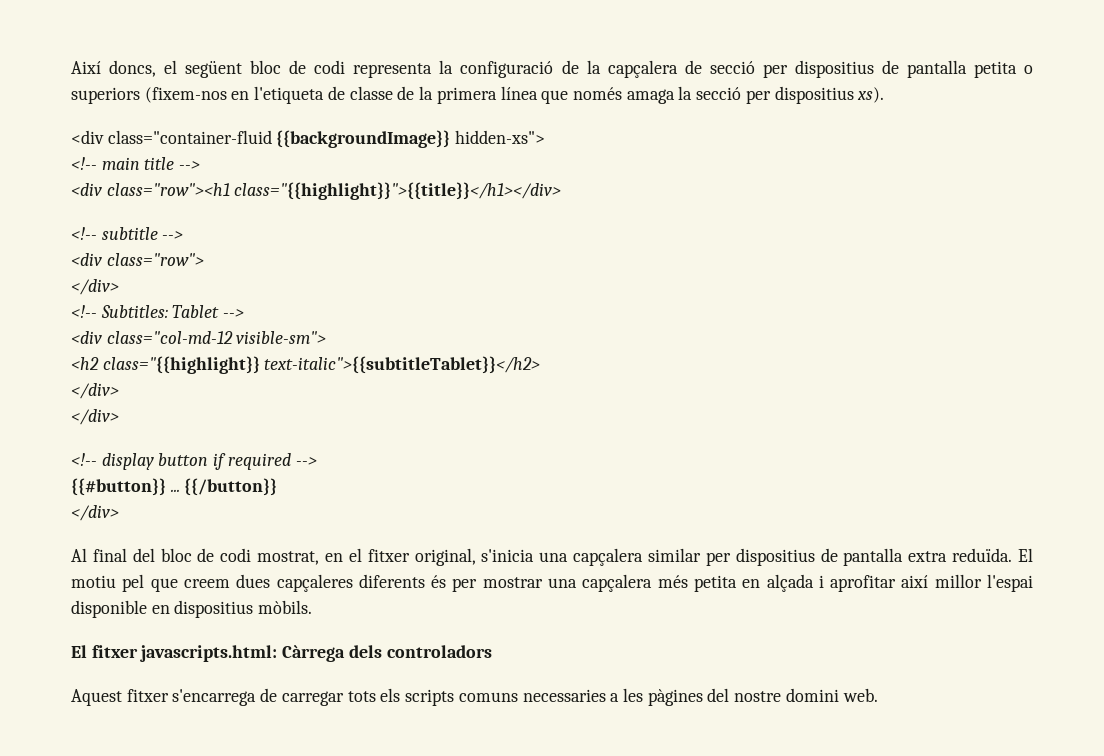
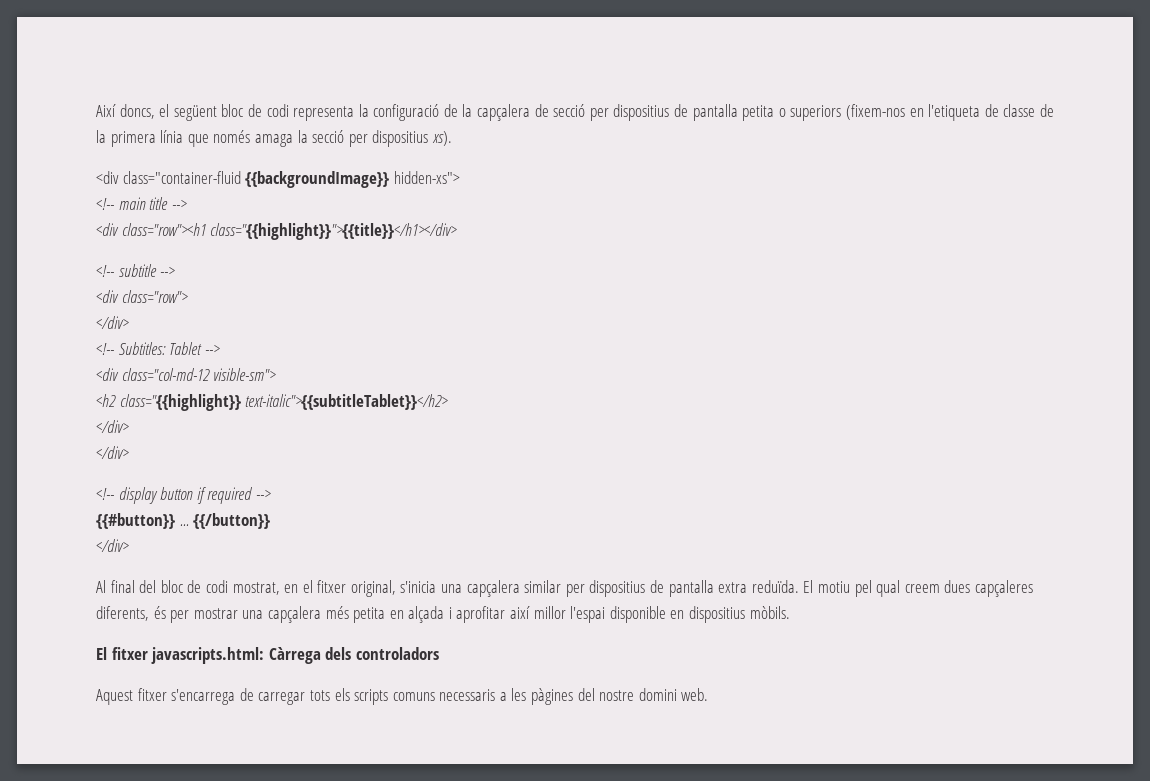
- Així doncs, el següent bloc de codi representa la configuració de la capçalera de secció per dispositius de pantalla petita o superiors (fixem-nos en l'etiqueta de classe de la primera línea que només amaga la secció per dispositius xs).
+ Així doncs, el següent bloc de codi representa la configuració de la capçalera de secció per dispositius de pantalla petita o superiors (fixem-nos en l'etiqueta de classe de la primera línia que només amaga la secció per dispositius xs).
- El motiu pel que creem dues capçaleres diferents és per mostrar una capçalera més petita en alçada i aprofitar així millor l'espai disponible en dispositius mòbils.
+ El motiu pel qual creem dues capçaleres diferents, és per mostrar una capçalera més petita en alçada i aprofitar així millor l'espai disponible en dispositius mòbils.
- Aquest fitxer s'encarrega de carregar tots els scripts comuns necessaries a les pàgines del nostre domini web.
+ Aquest fitxer s'encarrega de carregar tots els scripts comuns necessaris a les pàgines del nostre domini web.

